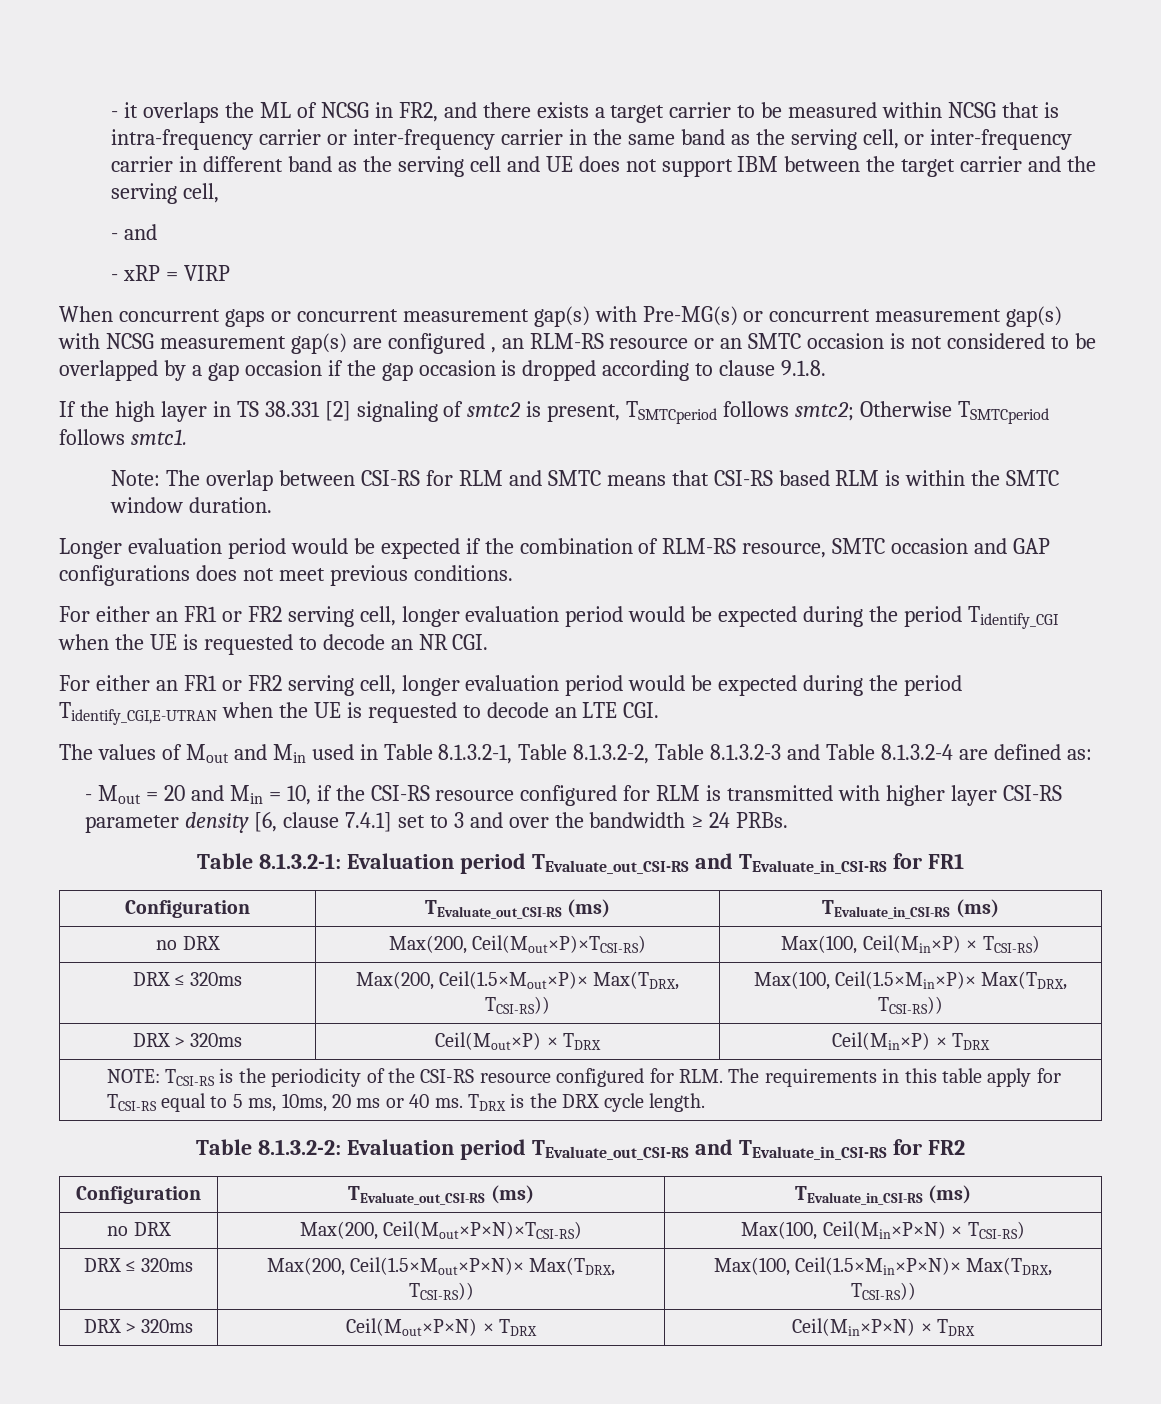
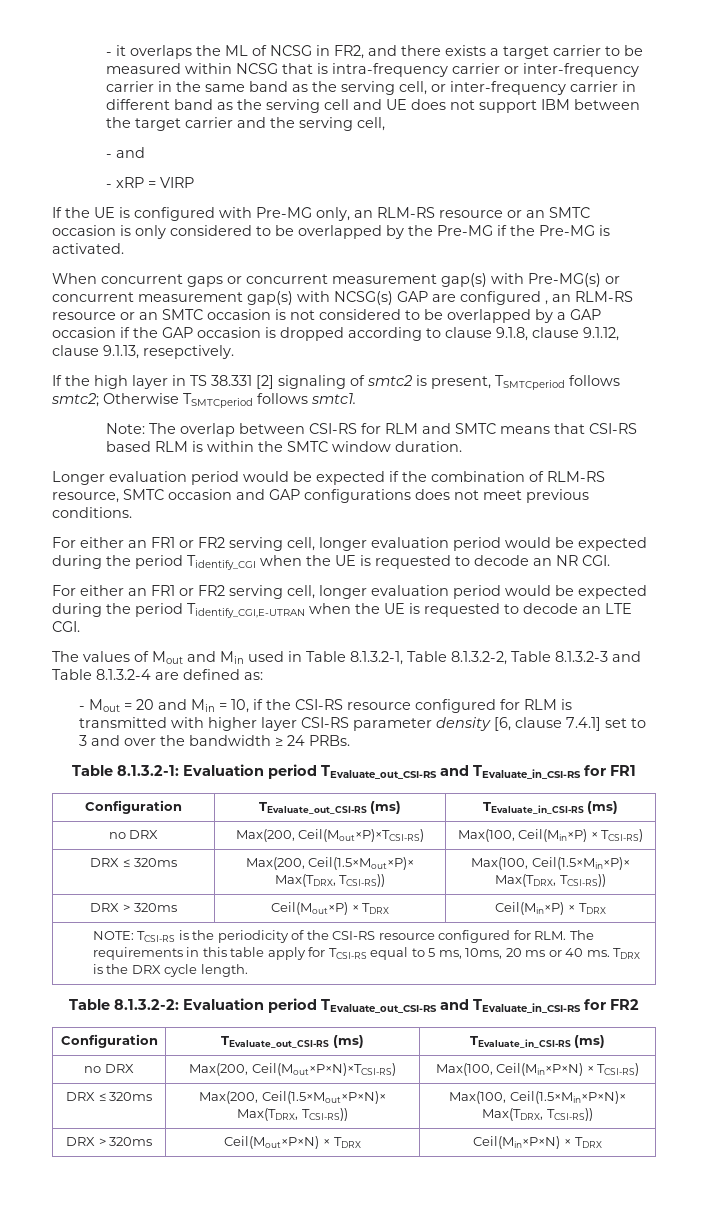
+ If the UE is configured with Pre-MG only, an RLM-RS resource or an SMTC occasion is only considered to be overlapped by the Pre-MG if the Pre-MG is activated.
- When concurrent gaps or concurrent measurement gap(s) with Pre-MG(s) or concurrent measurement gap(s) with NCSG measurement gap(s) are configured , an RLM-RS resource or an SMTC occasion is not considered to be overlapped by a gap occasion if the gap occasion is dropped according to clause 9.1.8.
+ When concurrent gaps or concurrent measurement gap(s) with Pre-MG(s) or concurrent measurement gap(s) with NCSG(s) GAP are configured , an RLM-RS resource or an SMTC occasion is not considered to be overlapped by a GAP occasion if the GAP occasion is dropped according to clause 9.1.8, clause 9.1.12, clause 9.1.13, resepctively.

